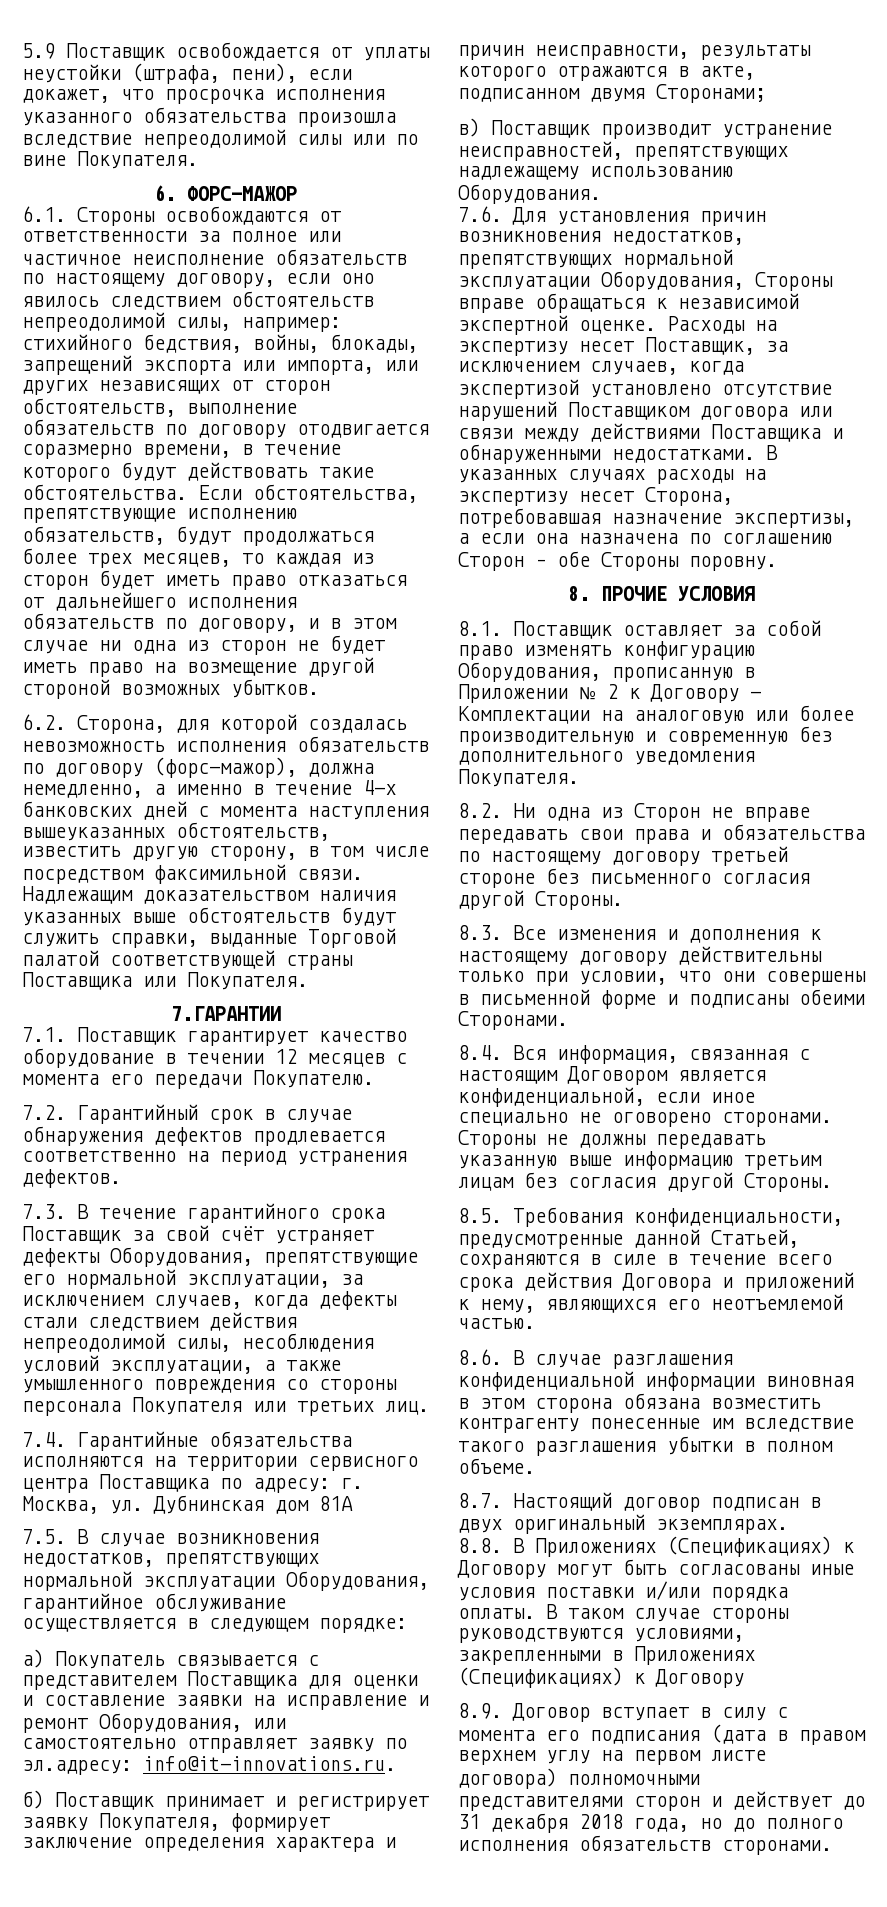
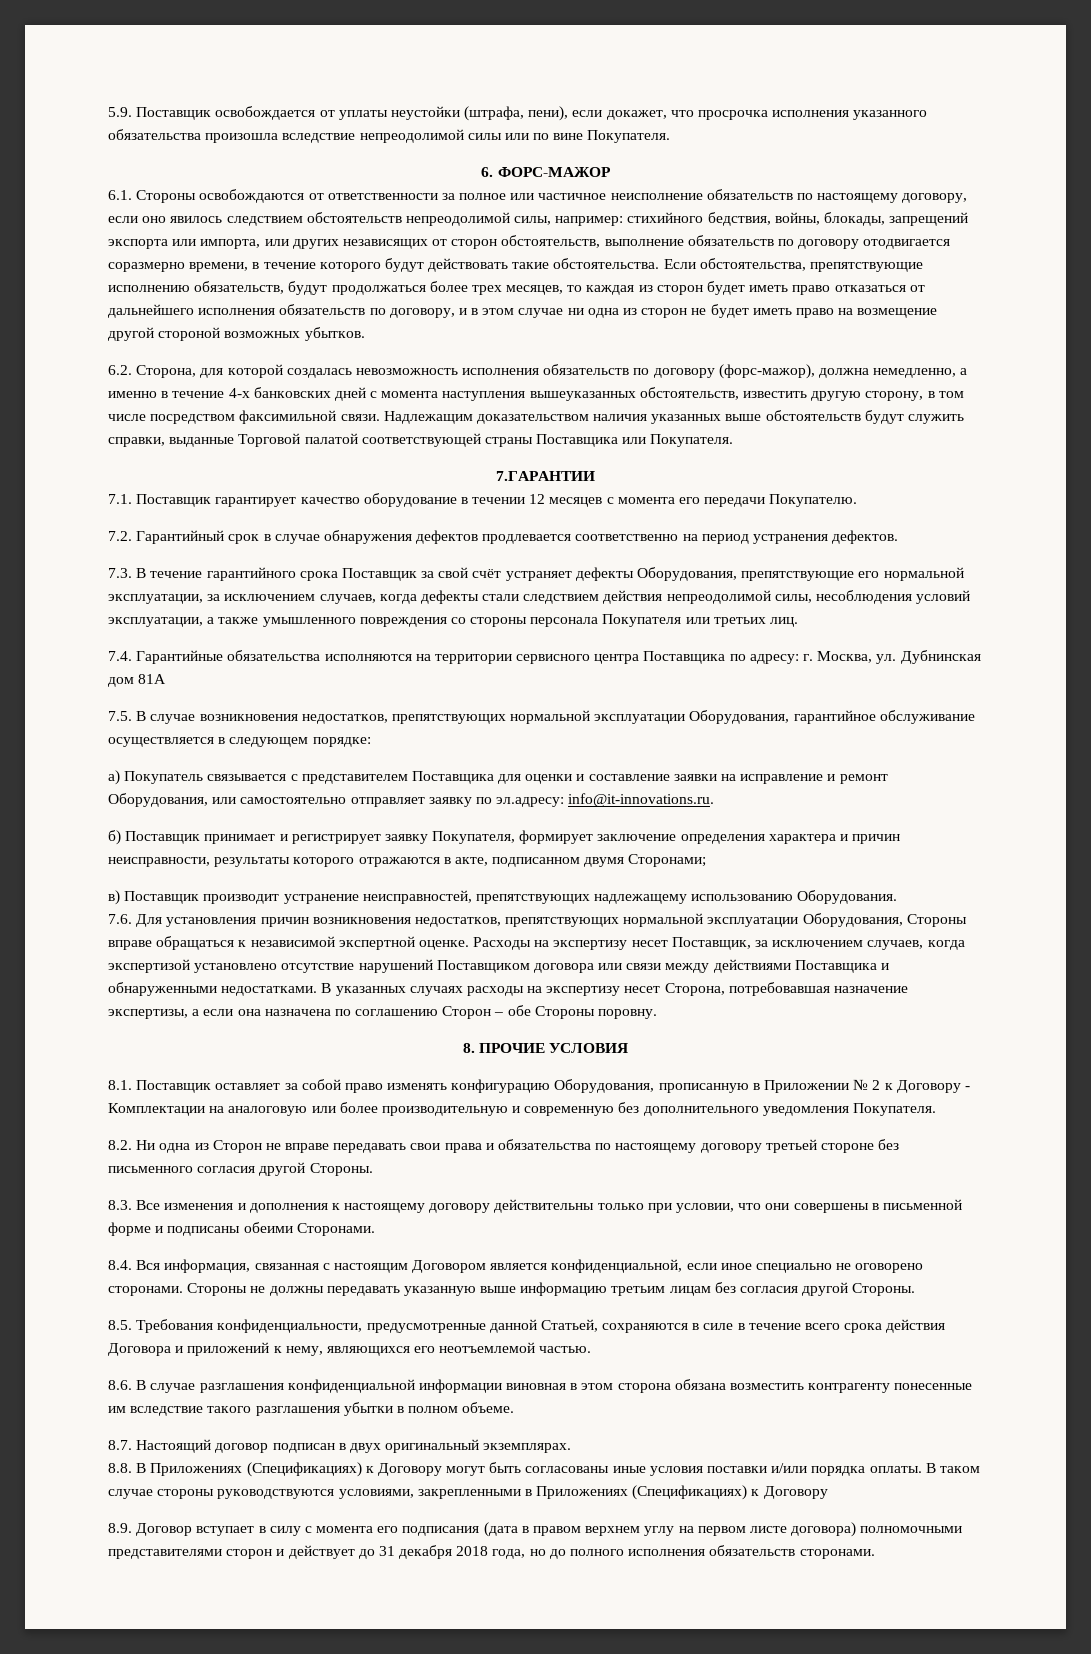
- 5.9 Поставщик освобождается от уплаты неустойки (штрафа, пени), если докажет, что просрочка исполнения указанного обязательства произошла вследствие непреодолимой силы или по вине Покупателя.
+ 5.9. Поставщик освобождается от уплаты неустойки (штрафа, пени), если докажет, что просрочка исполнения указанного обязательства произошла вследствие непреодолимой силы или по вине Покупателя.

